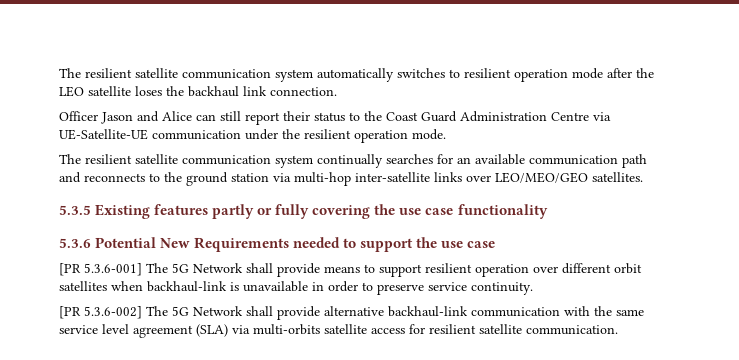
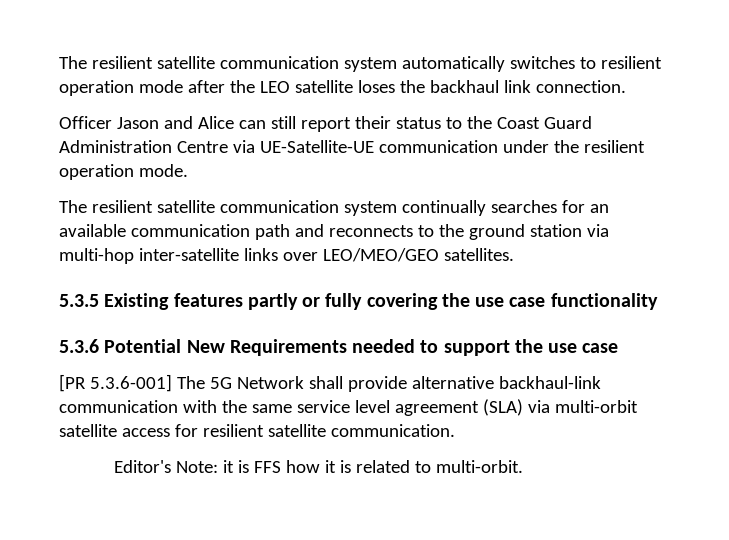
- [PR 5.3.6-001] The 5G Network shall provide means to support resilient operation over different orbit satellites when backhaul-link is unavailable in order to preserve service continuity.
- [PR 5.3.6-002] The 5G Network shall provide alternative backhaul-link communication with the same service level agreement (SLA) via multi-orbits satellite access for resilient satellite communication.
+ [PR 5.3.6-001] The 5G Network shall provide alternative backhaul-link communication with the same service level agreement (SLA) via multi-orbit satellite access for resilient satellite communication.
+ Editor's Note: it is FFS how it is related to multi-orbit.

